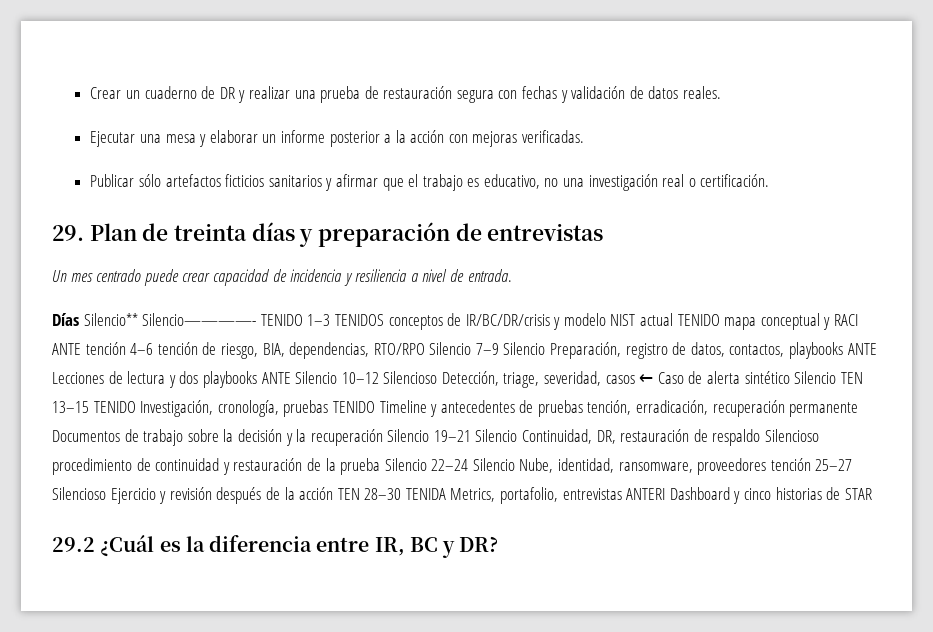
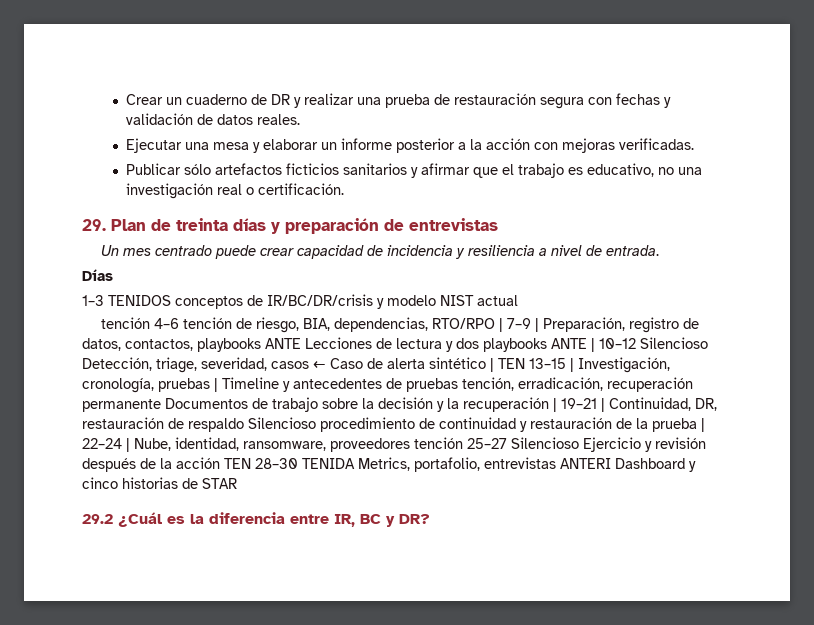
- Días Silencio** Silencio————- TENIDO 1–3 TENIDOS conceptos de IR/BC/DR/crisis y modelo NIST actual TENIDO mapa conceptual y RACI ANTE tención 4–6 tención de riesgo, BIA, dependencias, RTO/RPO Silencio 7–9 Silencio Preparación, registro de datos, contactos, playbooks ANTE Lecciones de lectura y dos playbooks ANTE Silencio 10–12 Silencioso Detección, triage, severidad, casos ← Caso de alerta sintético Silencio TEN 13–15 TENIDO Investigación, cronología, pruebas TENIDO Timeline y antecedentes de pruebas tención, erradicación, recuperación permanente Documentos de trabajo sobre la decisión y la recuperación Silencio 19–21 Silencio Continuidad, DR, restauración de respaldo Silencioso procedimiento de continuidad y restauración de la prueba Silencio 22–24 Silencio Nube, identidad, ransomware, proveedores tención 25–27 Silencioso Ejercicio y revisión después de la acción TEN 28–30 TENIDA Metrics, portafolio, entrevistas ANTERI Dashboard y cinco historias de STAR
+ Días
+ 1–3 TENIDOS conceptos de IR/BC/DR/crisis y modelo NIST actual
+ tención 4–6 tención de riesgo, BIA, dependencias, RTO/RPO | 7–9 | Preparación, registro de datos, contactos, playbooks ANTE Lecciones de lectura y dos playbooks ANTE | 10–12 Silencioso Detección, triage, severidad, casos ← Caso de alerta sintético | TEN 13–15 | Investigación, cronología, pruebas | Timeline y antecedentes de pruebas tención, erradicación, recuperación permanente Documentos de trabajo sobre la decisión y la recuperación | 19–21 | Continuidad, DR, restauración de respaldo Silencioso procedimiento de continuidad y restauración de la prueba | 22–24 | Nube, identidad, ransomware, proveedores tención 25–27 Silencioso Ejercicio y revisión después de la acción TEN 28–30 TENIDA Metrics, portafolio, entrevistas ANTERI Dashboard y cinco historias de STAR

